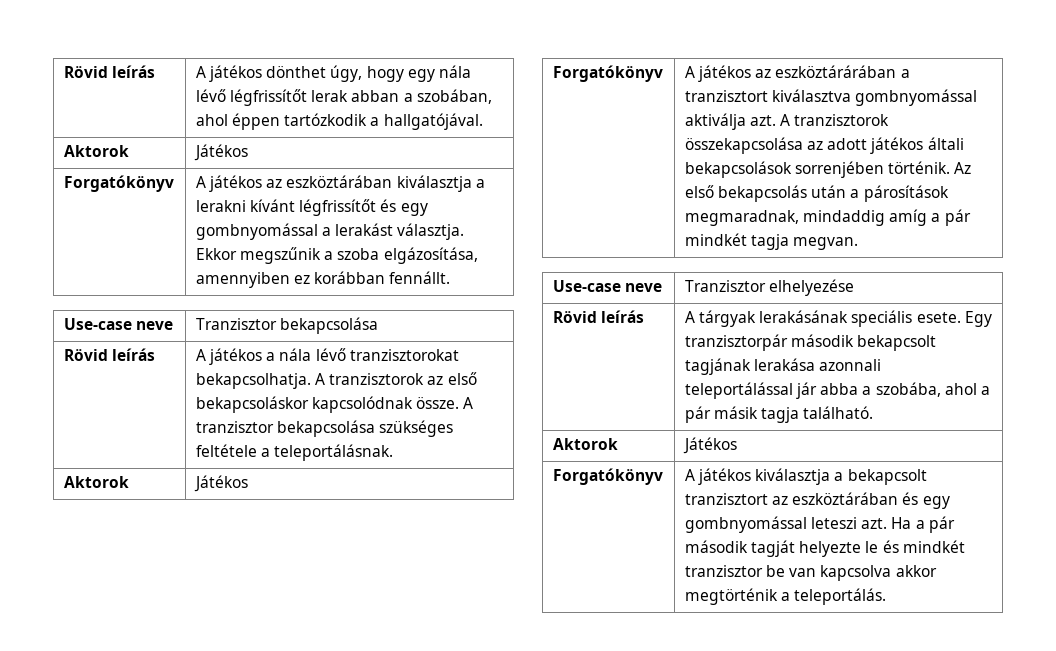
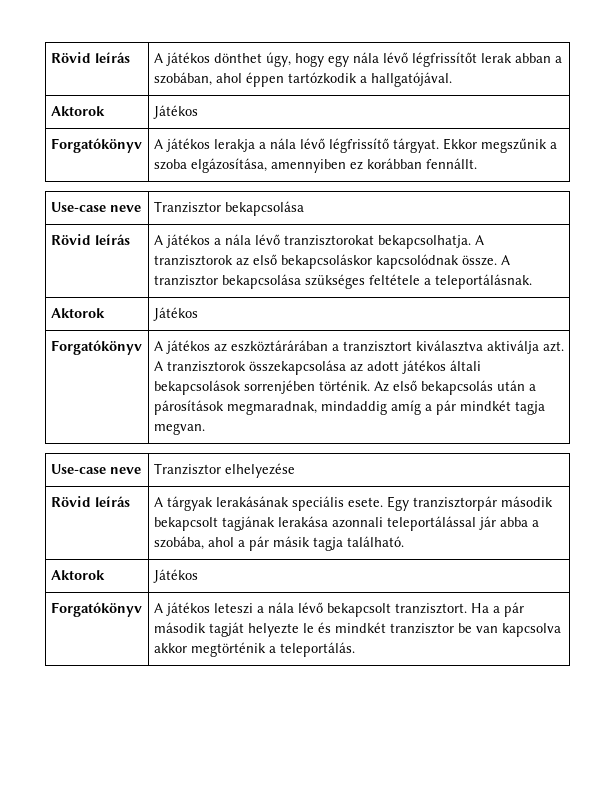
- Forgatókönyv | A játékos az eszköztárában kiválasztja a lerakni kívánt légfrissítőt és egy gombnyomással a lerakást választja. Ekkor megszűnik a szoba elgázosítása, amennyiben ez korábban fennállt.
+ Forgatókönyv | A játékos lerakja a nála lévő légfrissítő tárgyat. Ekkor megszűnik a szoba elgázosítása, amennyiben ez korábban fennállt.
- Forgatókönyv | A játékos az eszköztárárában a tranzisztort kiválasztva gombnyomással aktiválja azt. A tranzisztorok összekapcsolása az adott játékos általi bekapcsolások sorrenjében történik. Az első bekapcsolás után a párosítások megmaradnak, mindaddig amíg a pár mindkét tagja megvan.
+ Forgatókönyv | A játékos az eszköztárárában a tranzisztort kiválasztva aktiválja azt. A tranzisztorok összekapcsolása az adott játékos általi bekapcsolások sorrenjében történik. Az első bekapcsolás után a párosítások megmaradnak, mindaddig amíg a pár mindkét tagja megvan.
- Forgatókönyv | A játékos kiválasztja a bekapcsolt tranzisztort az eszköztárában és egy gombnyomással leteszi azt. Ha a pár második tagját helyezte le és mindkét tranzisztor be van kapcsolva akkor megtörténik a teleportálás.
+ Forgatókönyv | A játékos leteszi a nála lévő bekapcsolt tranzisztort. Ha a pár második tagját helyezte le és mindkét tranzisztor be van kapcsolva akkor megtörténik a teleportálás.

